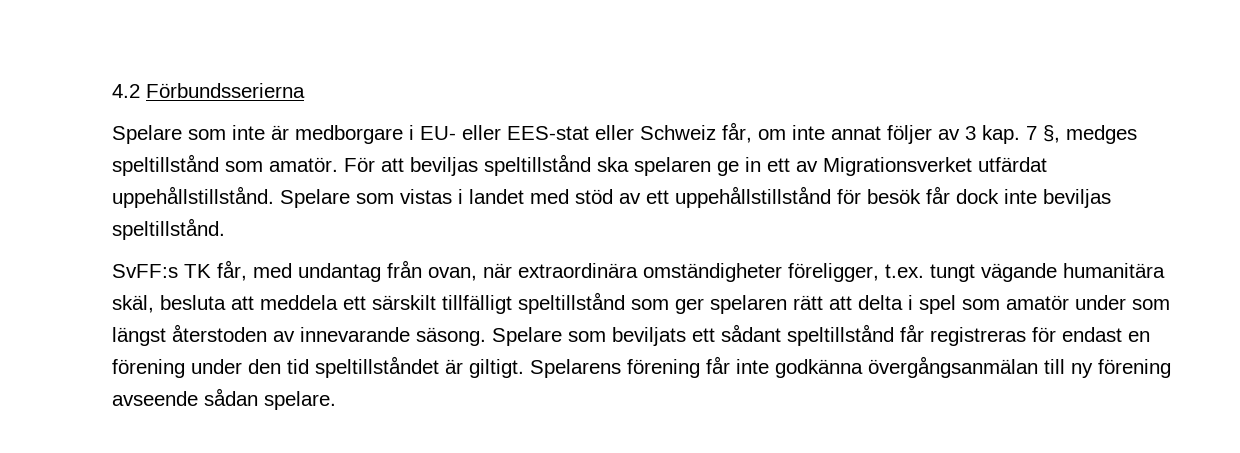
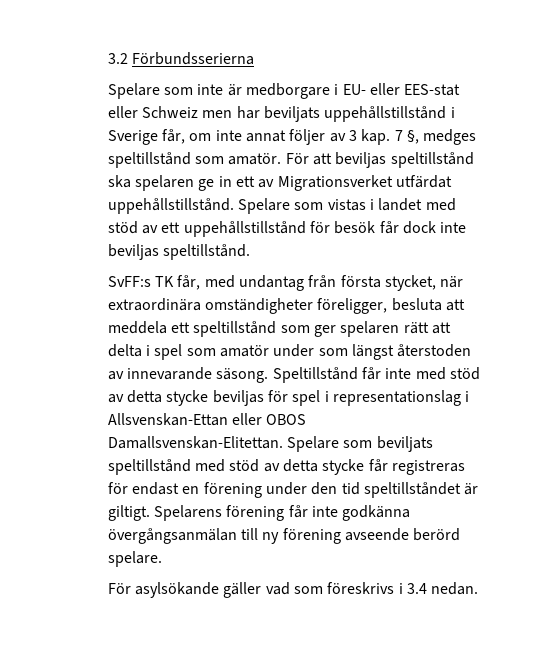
- 4.2 Förbundsserierna
+ 3.2 Förbundsserierna
- Spelare som inte är medborgare i EU- eller EES-stat eller Schweiz får, om inte annat följer av 3 kap. 7 §, medges speltillstånd som amatör.
+ Spelare som inte är medborgare i EU- eller EES-stat eller Schweiz men har beviljats uppehållstillstånd i Sverige får, om inte annat följer av 3 kap. 7 §, medges speltillstånd som amatör.
- SvFF:s TK får, med undantag från ovan, när extraordinära omständigheter föreligger, t.ex. tungt vägande humanitära skäl, besluta att meddela ett särskilt tillfälligt speltillstånd som ger spelaren rätt att delta i spel som amatör under som längst återstoden av innevarande säsong.
+ SvFF:s TK får, med undantag från första stycket, när extraordinära omständigheter föreligger, besluta att meddela ett speltillstånd som ger spelaren rätt att delta i spel som amatör under som längst återstoden av innevarande säsong.
- Spelare som beviljats ett sådant speltillstånd får registreras för endast en förening under den tid speltillståndet är giltigt.
+ Speltillstånd får inte med stöd av detta stycke beviljas för spel i representationslag i Allsvenskan-Ettan eller OBOS Damallsvenskan-Elitettan. Spelare som beviljats speltillstånd med stöd av detta stycke får registreras för endast en förening under den tid speltillståndet är giltigt.
- Spelarens förening får inte godkänna övergångsanmälan till ny förening avseende sådan spelare.
+ Spelarens förening får inte godkänna övergångsanmälan till ny förening avseende berörd spelare.
+ För asylsökande gäller vad som föreskrivs i 3.4 nedan.

